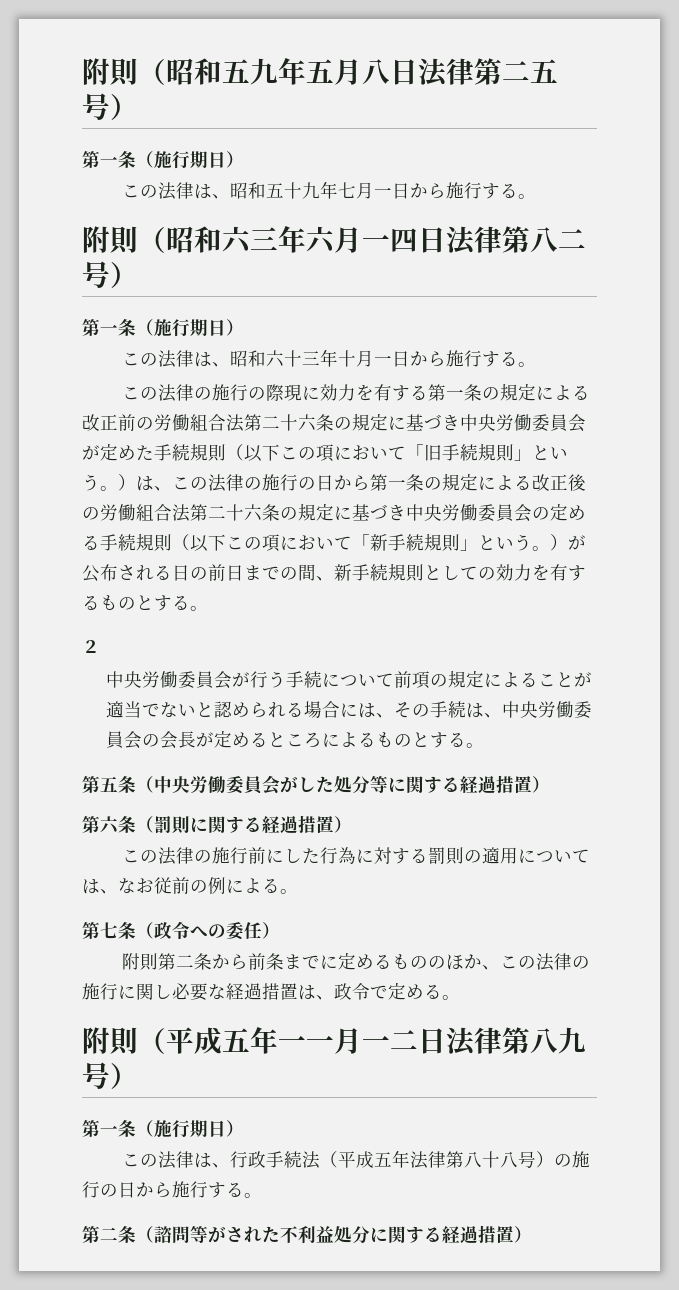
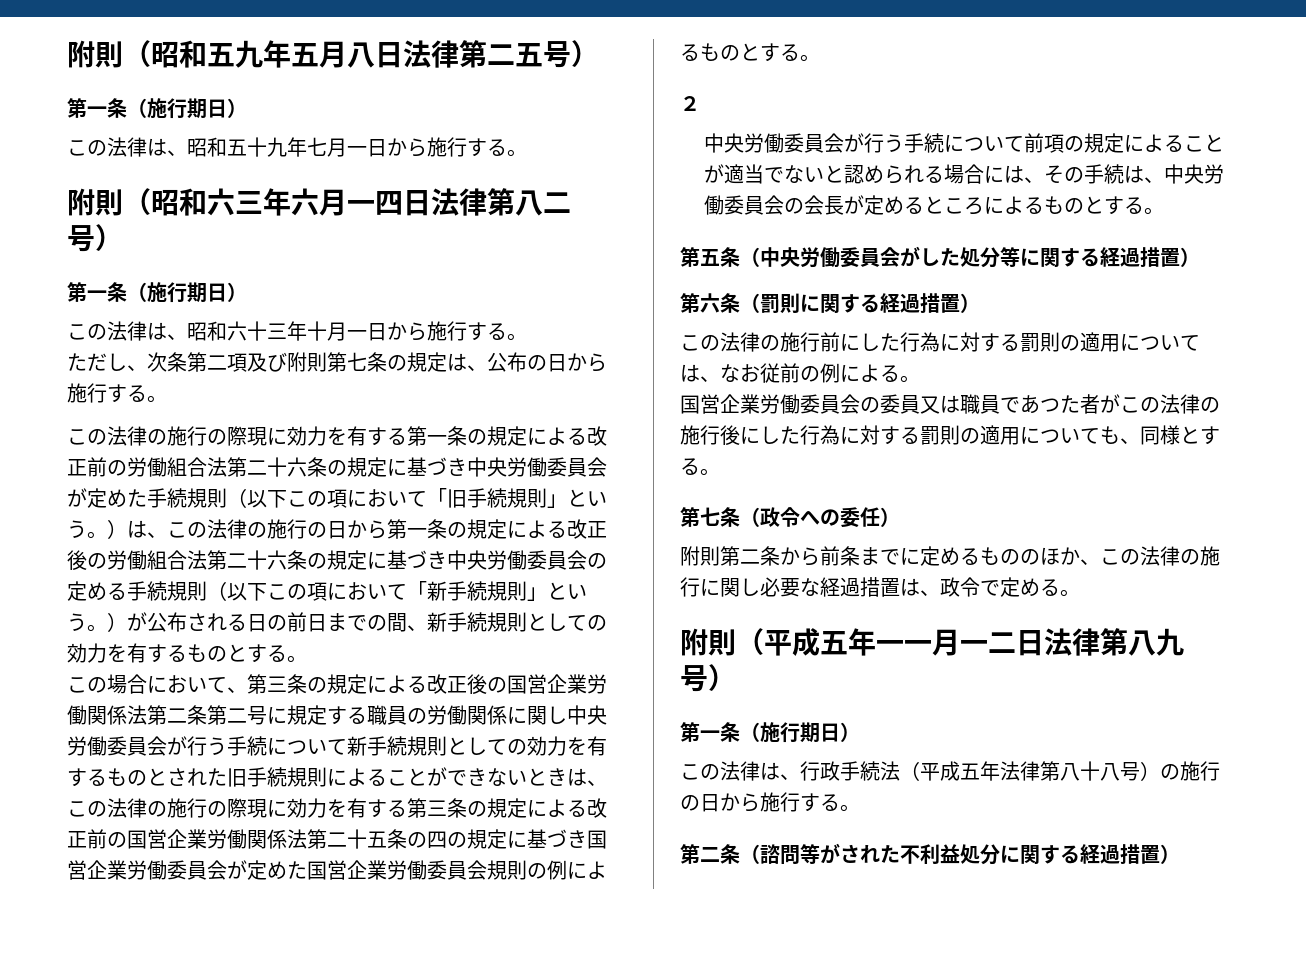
+ ただし、次条第二項及び附則第七条の規定は、公布の日から施行する。
+ この場合において、第三条の規定による改正後の国営企業労働関係法第二条第二号に規定する職員の労働関係に関し中央労働委員会が行う手続について新手続規則としての効力を有するものとされた旧手続規則によることができないときは、この法律の施行の際現に効力を有する第三条の規定による改正前の国営企業労働関係法第二十五条の四の規定に基づき国営企業労働委員会が定めた国営企業労働委員会規則の例によるものとする。
+ 国営企業労働委員会の委員又は職員であつた者がこの法律の施行後にした行為に対する罰則の適用についても、同様とする。

